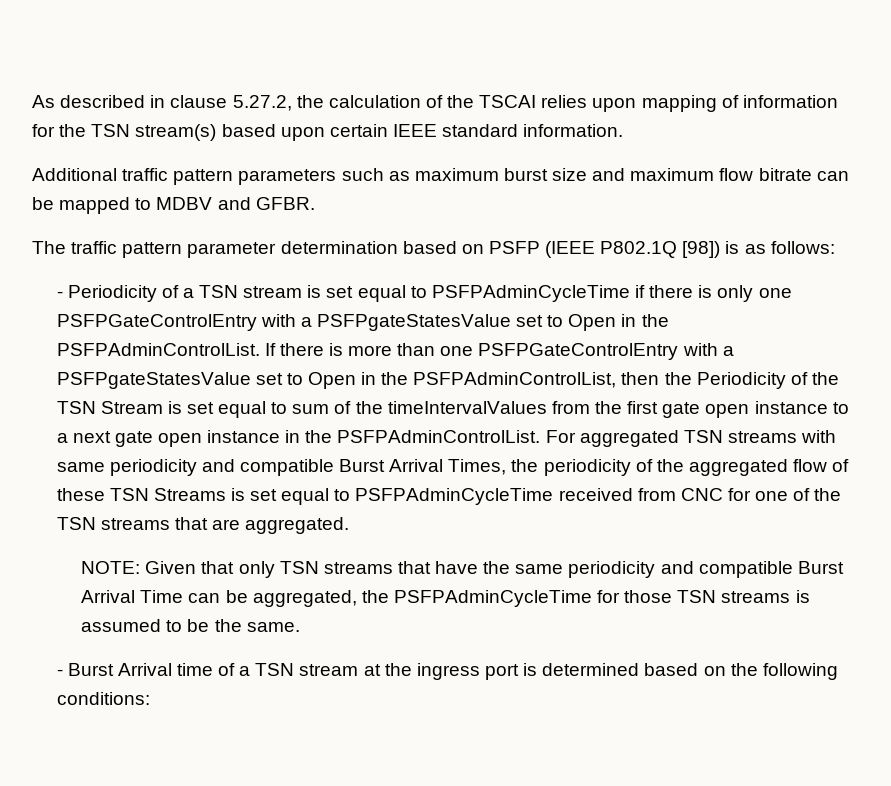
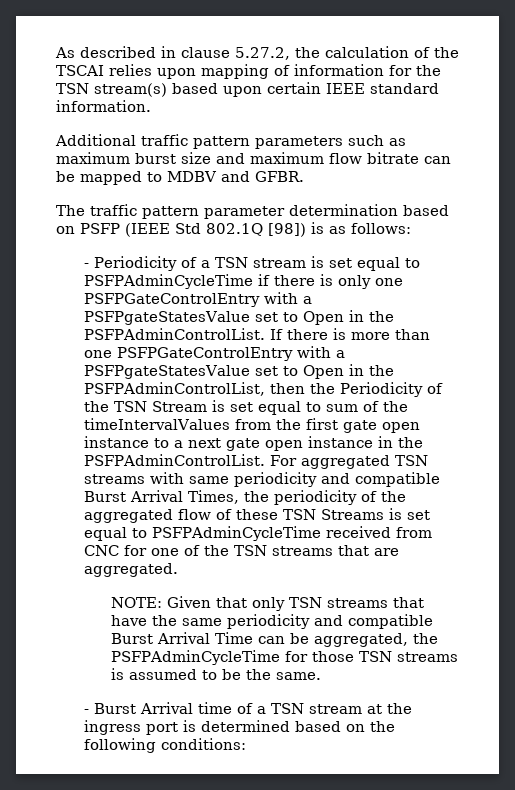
- The traffic pattern parameter determination based on PSFP (IEEE P802.1Q [98]) is as follows:
+ The traffic pattern parameter determination based on PSFP (IEEE Std 802.1Q [98]) is as follows:

